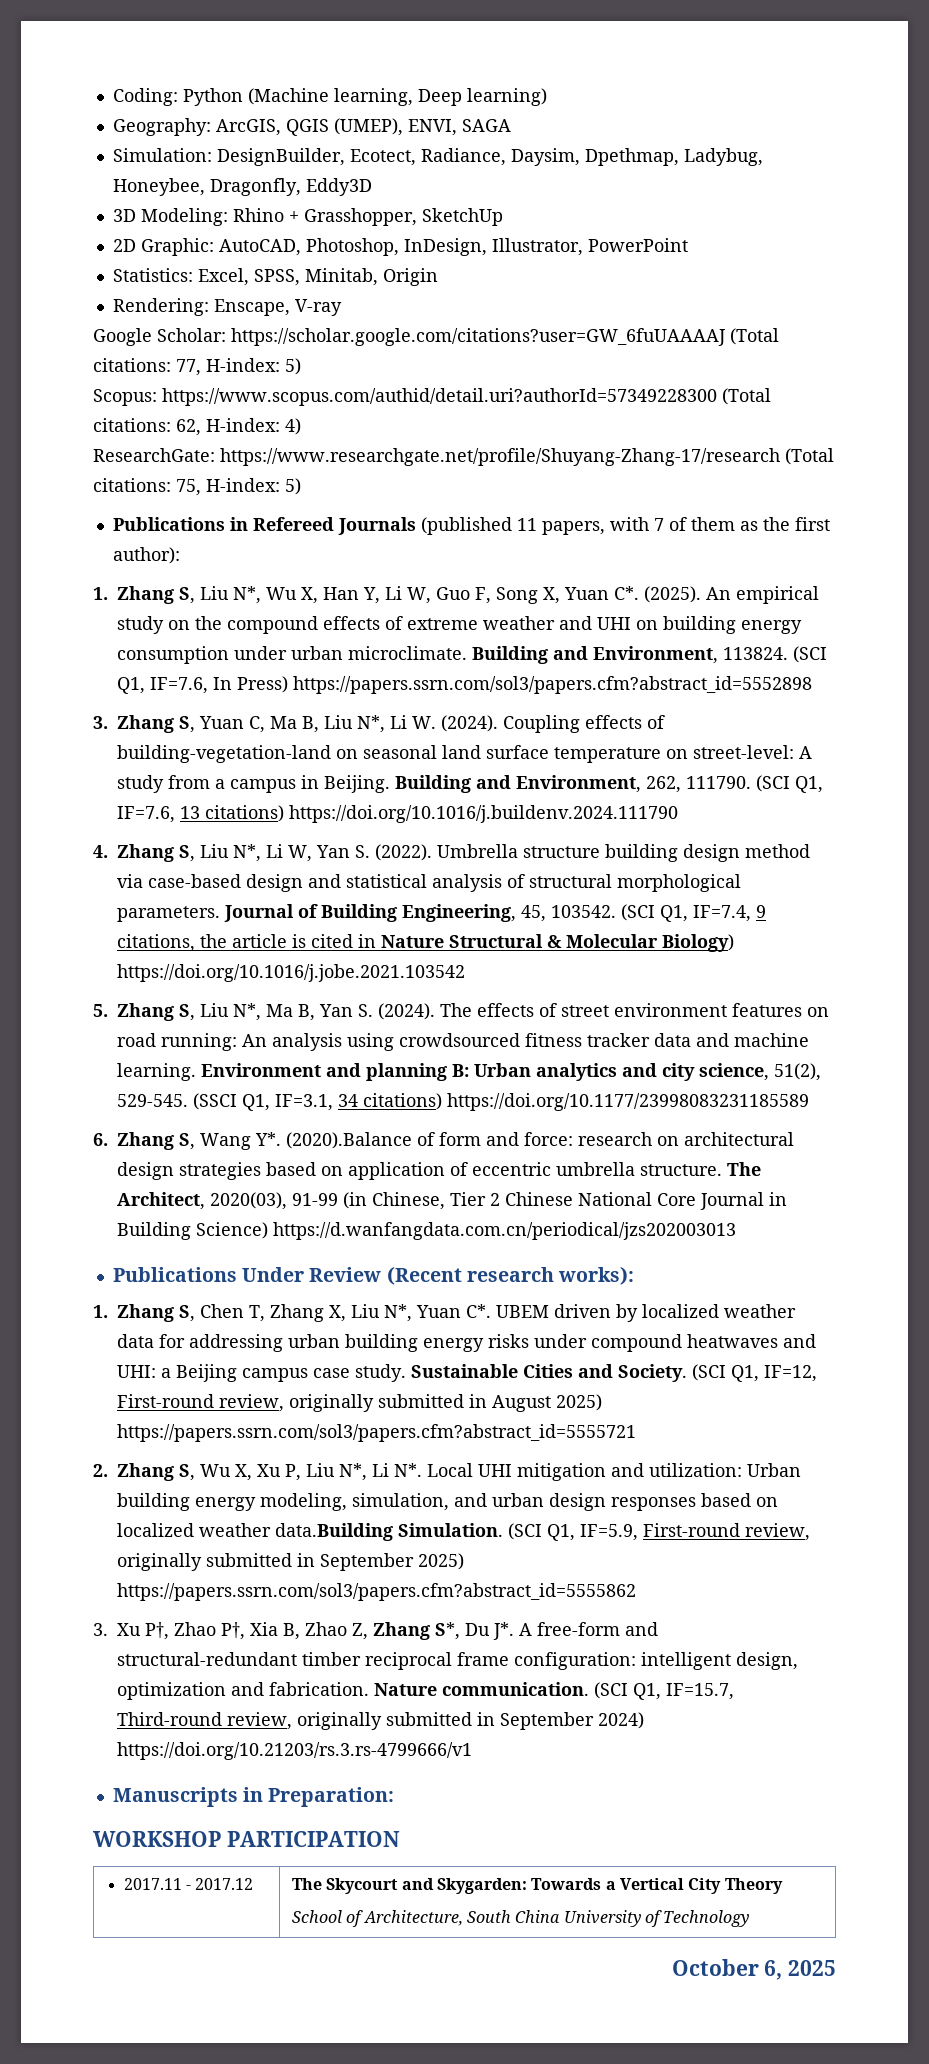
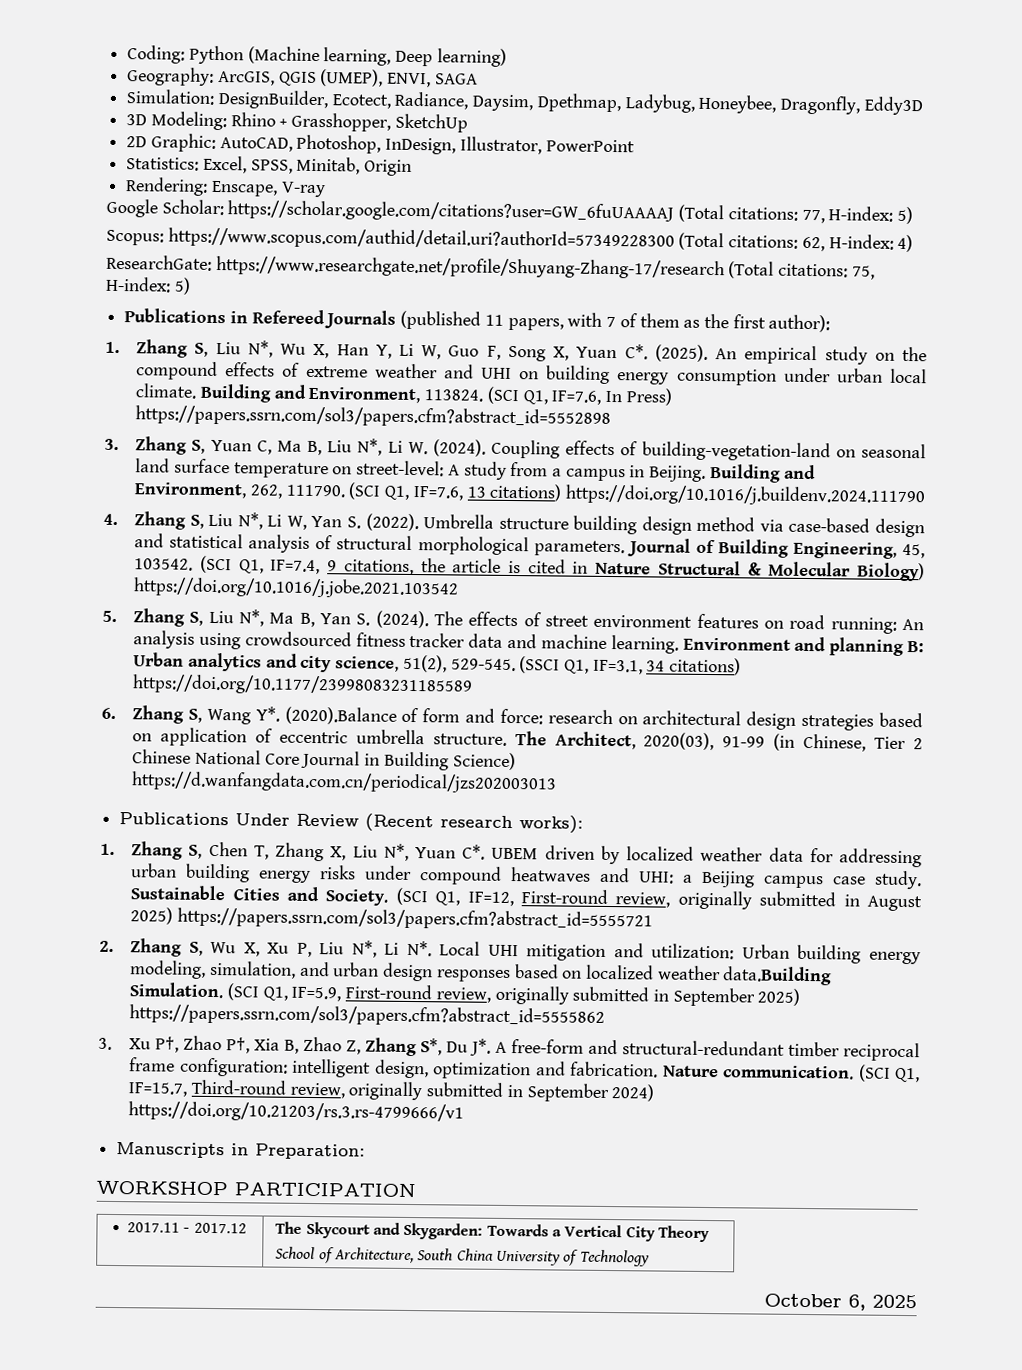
- An empirical study on the compound effects of extreme weather and UHI on building energy consumption under urban microclimate.
+ An empirical study on the compound effects of extreme weather and UHI on building energy consumption under urban local climate.

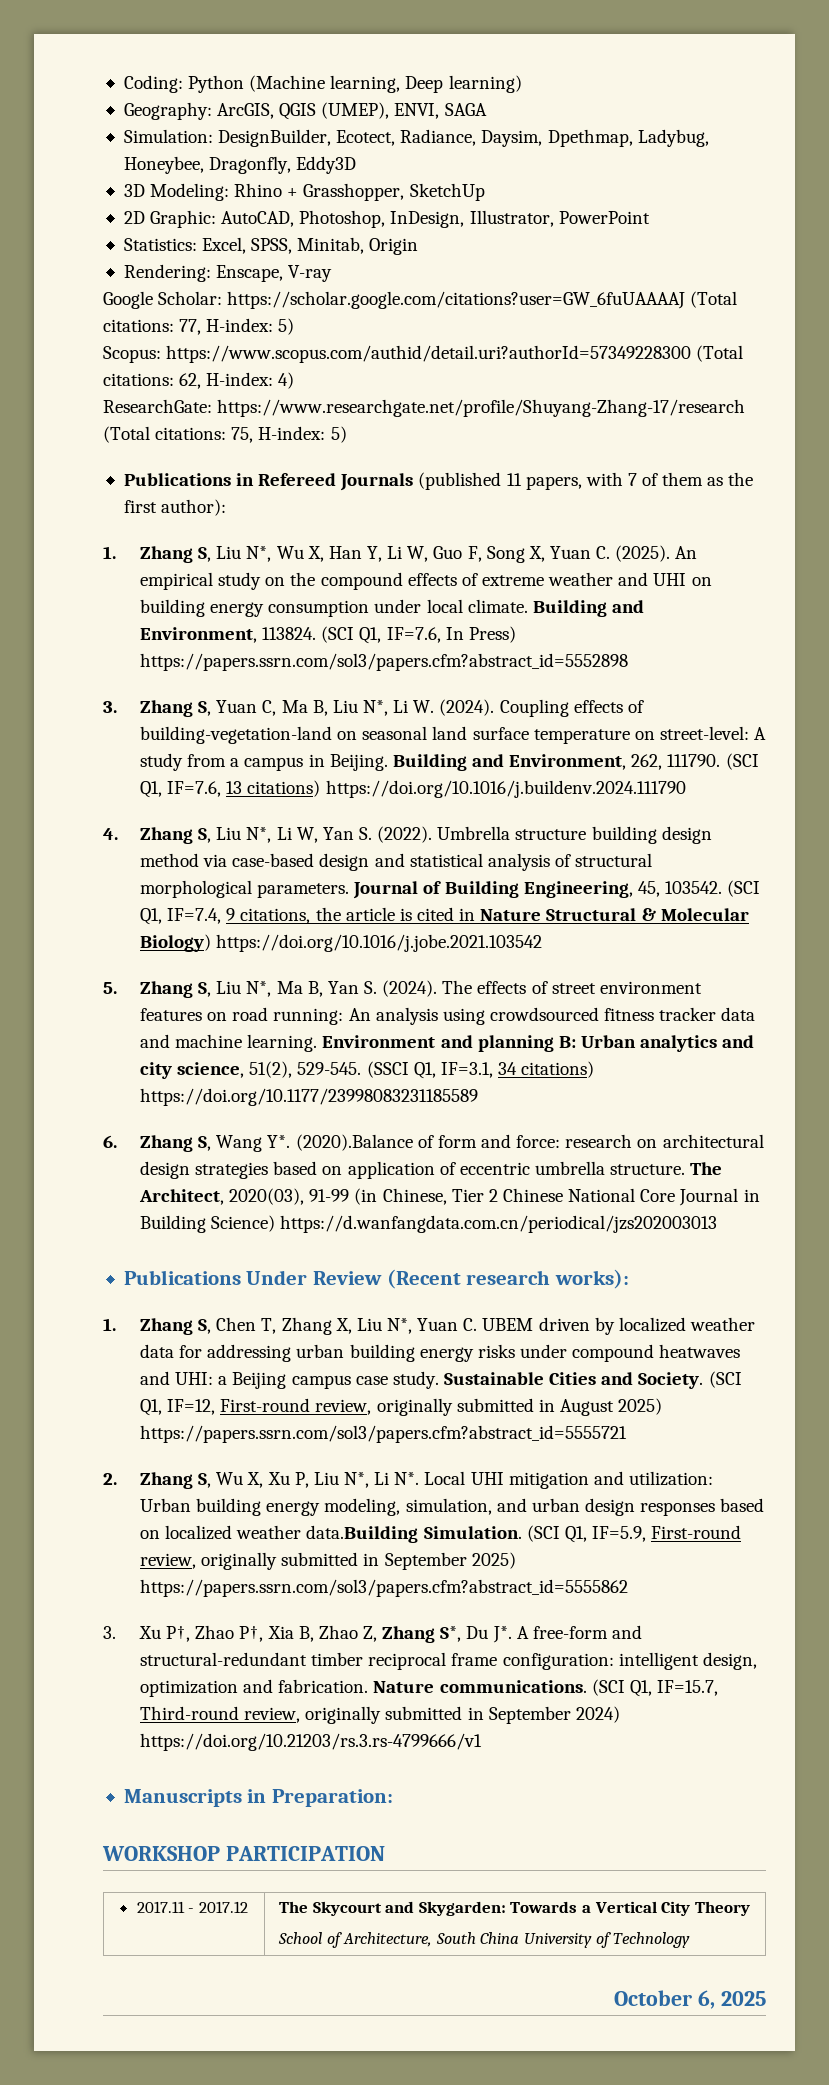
- 1. Zhang S, Liu N*, Wu X, Han Y, Li W, Guo F, Song X, Yuan C*. (2025).
+ 1. Zhang S, Liu N*, Wu X, Han Y, Li W, Guo F, Song X, Yuan C. (2025).
- An empirical study on the compound effects of extreme weather and UHI on building energy consumption under urban local climate.
+ An empirical study on the compound effects of extreme weather and UHI on building energy consumption under local climate.
- 1. Zhang S, Chen T, Zhang X, Liu N*, Yuan C*. UBEM driven by localized weather data for addressing urban building energy risks under compound heatwaves and UHI: a Beijing campus case study.
+ 1. Zhang S, Chen T, Zhang X, Liu N*, Yuan C. UBEM driven by localized weather data for addressing urban building energy risks under compound heatwaves and UHI: a Beijing campus case study.
- Nature communication.
+ Nature communications.

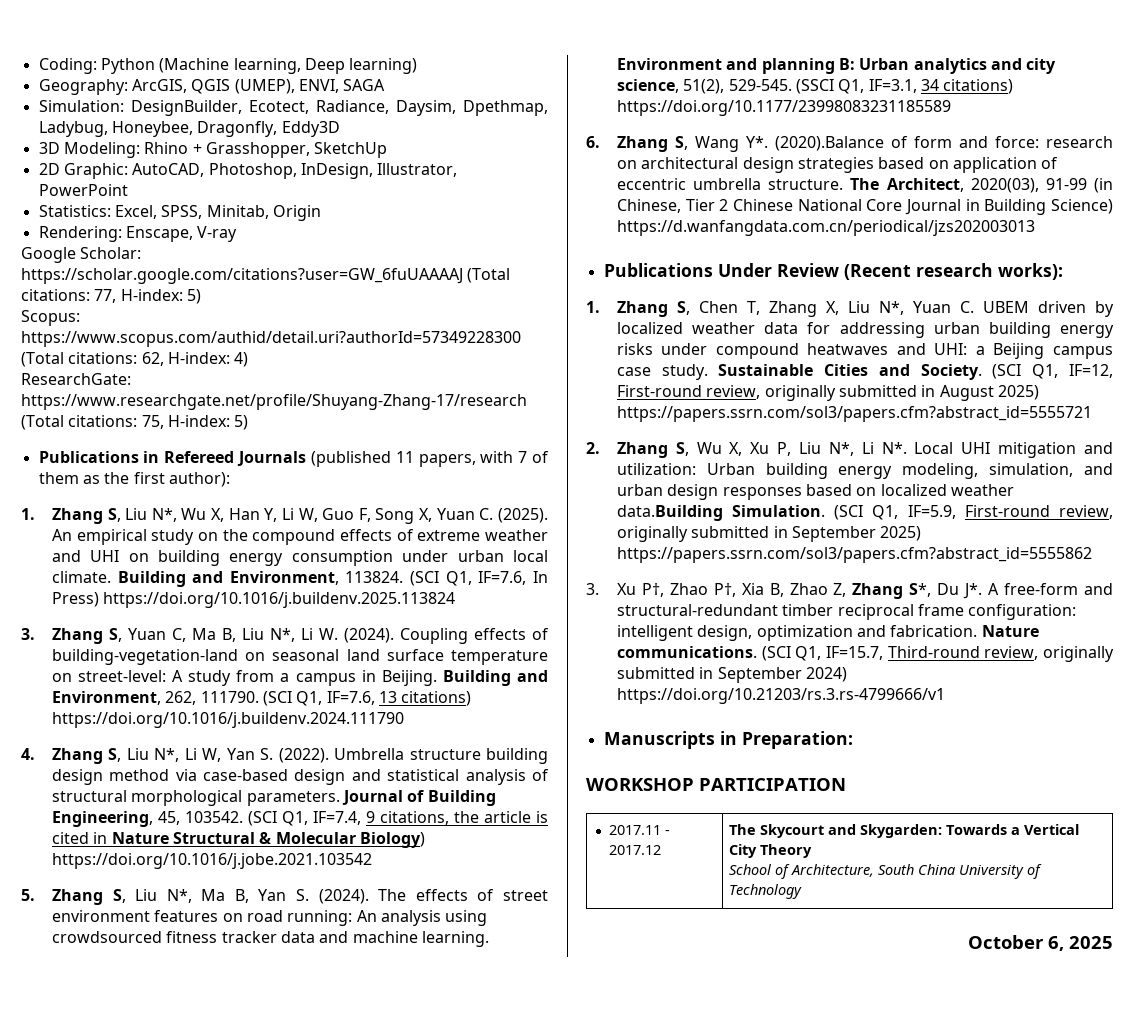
- An empirical study on the compound effects of extreme weather and UHI on building energy consumption under local climate.
+ An empirical study on the compound effects of extreme weather and UHI on building energy consumption under urban local climate.
- (SCI Q1, IF=7.6, In Press) https://papers.ssrn.com/sol3/papers.cfm?abstract_id=5552898
+ (SCI Q1, IF=7.6, In Press) https://doi.org/10.1016/j.buildenv.2025.113824

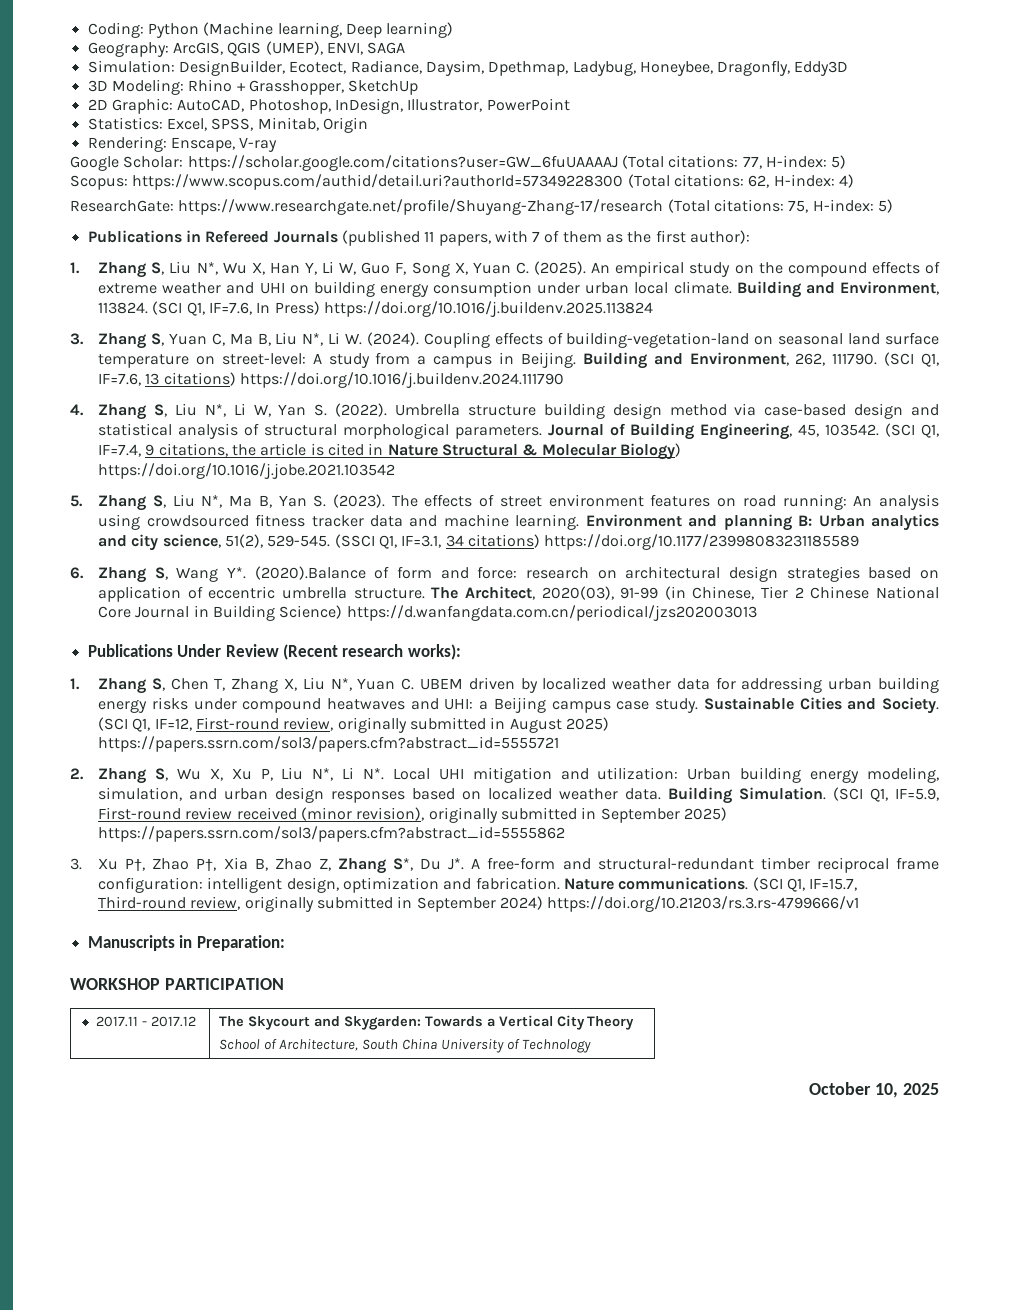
- 5. Zhang S, Liu N*, Ma B, Yan S. (2024).
+ 5. Zhang S, Liu N*, Ma B, Yan S. (2023).
- 2. Zhang S, Wu X, Xu P, Liu N*, Li N*. Local UHI mitigation and utilization: Urban building energy modeling, simulation, and urban design responses based on localized weather data.Building Simulation.
+ 2. Zhang S, Wu X, Xu P, Liu N*, Li N*. Local UHI mitigation and utilization: Urban building energy modeling, simulation, and urban design responses based on localized weather data. Building Simulation.
- (SCI Q1, IF=5.9, First-round review, originally submitted in September 2025) https://papers.ssrn.com/sol3/papers.cfm?abstract_id=5555862
+ (SCI Q1, IF=5.9, First-round review received (minor revision), originally submitted in September 2025) https://papers.ssrn.com/sol3/papers.cfm?abstract_id=5555862
- October 6, 2025
+ October 10, 2025

